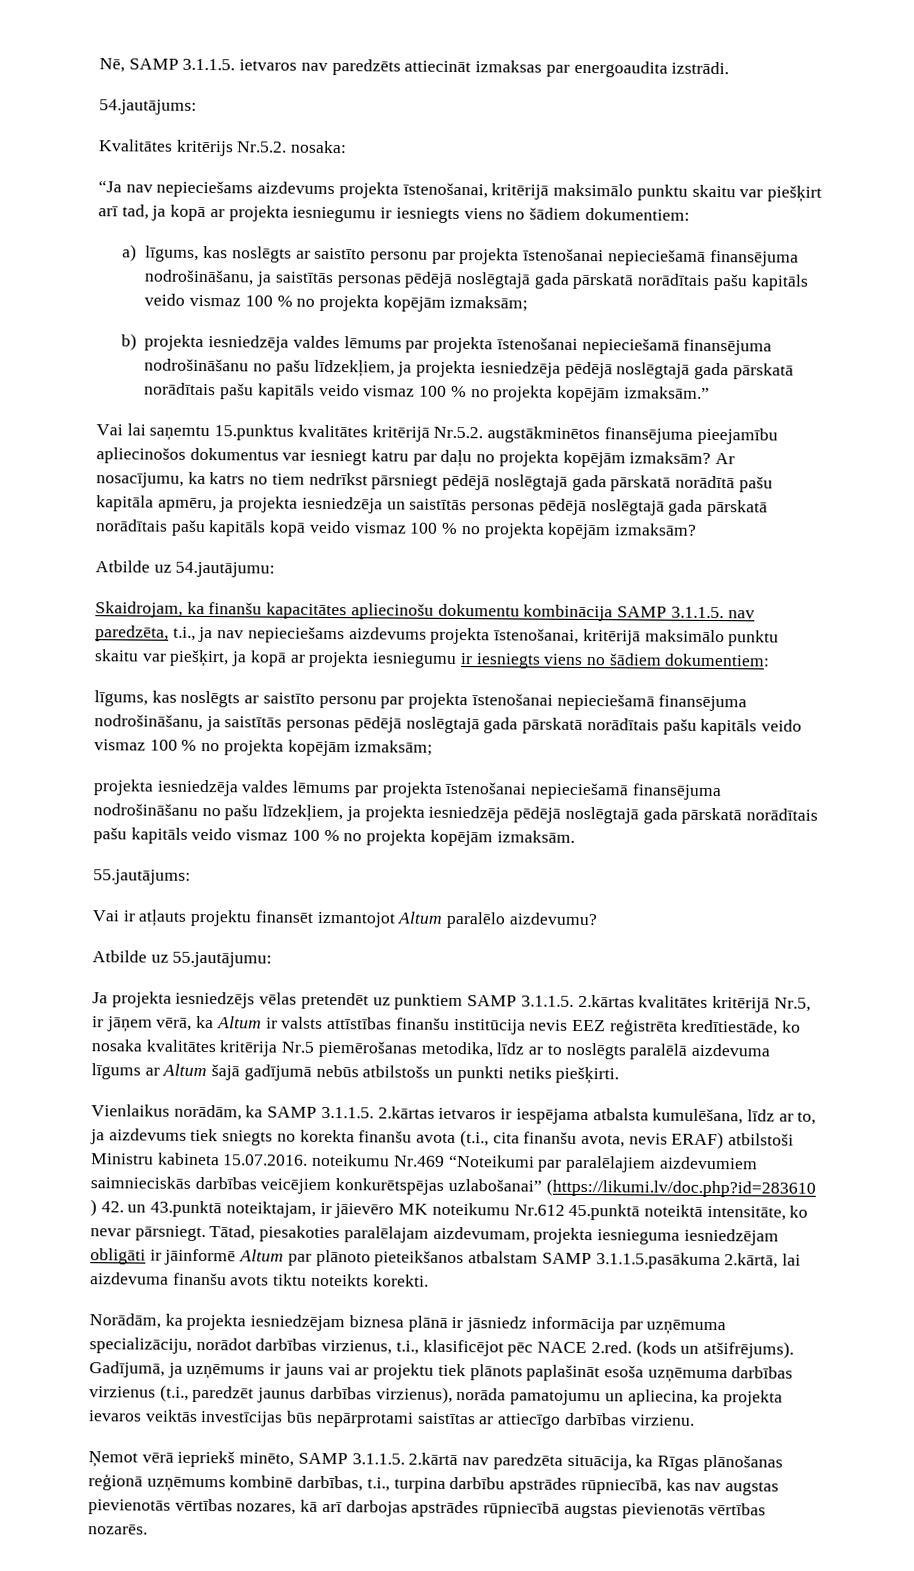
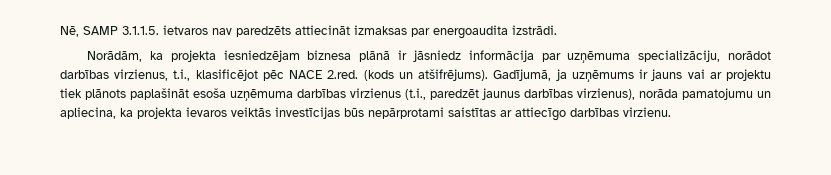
- 54.jautājums:
- Kvalitātes kritērijs Nr.5.2. nosaka:
- “Ja nav nepieciešams aizdevums projekta īstenošanai, kritērijā maksimālo punktu skaitu var piešķirt arī tad, ja kopā ar projekta iesniegumu ir iesniegts viens no šādiem dokumentiem:
- a) līgums, kas noslēgts ar saistīto personu par projekta īstenošanai nepieciešamā finansējuma nodrošināšanu, ja saistītās personas pēdējā noslēgtajā gada pārskatā norādītais pašu kapitāls veido vismaz 100 % no projekta kopējām izmaksām;
- b) projekta iesniedzēja valdes lēmums par projekta īstenošanai nepieciešamā finansējuma nodrošināšanu no pašu līdzekļiem, ja projekta iesniedzēja pēdējā noslēgtajā gada pārskatā norādītais pašu kapitāls veido vismaz 100 % no projekta kopējām izmaksām.”
- Vai lai saņemtu 15.punktus kvalitātes kritērijā Nr.5.2. augstākminētos finansējuma pieejamību apliecinošos dokumentus var iesniegt katru par daļu no projekta kopējām izmaksām? Ar nosacījumu, ka katrs no tiem nedrīkst pārsniegt pēdējā noslēgtajā gada pārskatā norādītā pašu kapitāla apmēru, ja projekta iesniedzēja un saistītās personas pēdējā noslēgtajā gada pārskatā norādītais pašu kapitāls kopā veido vismaz 100 % no projekta kopējām izmaksām?
- Atbilde uz 54.jautājumu:
- Skaidrojam, ka finanšu kapacitātes apliecinošu dokumentu kombinācija SAMP 3.1.1.5. nav paredzēta, t.i., ja nav nepieciešams aizdevums projekta īstenošanai, kritērijā maksimālo punktu skaitu var piešķirt, ja kopā ar projekta iesniegumu ir iesniegts viens no šādiem dokumentiem:
- līgums, kas noslēgts ar saistīto personu par projekta īstenošanai nepieciešamā finansējuma nodrošināšanu, ja saistītās personas pēdējā noslēgtajā gada pārskatā norādītais pašu kapitāls veido vismaz 100 % no projekta kopējām izmaksām;
- projekta iesniedzēja valdes lēmums par projekta īstenošanai nepieciešamā finansējuma nodrošināšanu no pašu līdzekļiem, ja projekta iesniedzēja pēdējā noslēgtajā gada pārskatā norādītais pašu kapitāls veido vismaz 100 % no projekta kopējām izmaksām.
- 55.jautājums:
- Vai ir atļauts projektu finansēt izmantojot Altum paralēlo aizdevumu?
- Atbilde uz 55.jautājumu:
- Ja projekta iesniedzējs vēlas pretendēt uz punktiem SAMP 3.1.1.5. 2.kārtas kvalitātes kritērijā Nr.5, ir jāņem vērā, ka Altum ir valsts attīstības finanšu institūcija nevis EEZ reģistrēta kredītiestāde, ko nosaka kvalitātes kritērija Nr.5 piemērošanas metodika, līdz ar to noslēgts paralēlā aizdevuma līgums ar Altum šajā gadījumā nebūs atbilstošs un punkti netiks piešķirti.
- Vienlaikus norādām, ka SAMP 3.1.1.5. 2.kārtas ietvaros ir iespējama atbalsta kumulēšana, līdz ar to, ja aizdevums tiek sniegts no korekta finanšu avota (t.i., cita finanšu avota, nevis ERAF) atbilstoši Ministru kabineta 15.07.2016. noteikumu Nr.469 “Noteikumi par paralēlajiem aizdevumiem saimnieciskās darbības veicējiem konkurētspējas uzlabošanai” (https://likumi.lv/doc.php?id=283610 ) 42. un 43.punktā noteiktajam, ir jāievēro MK noteikumu Nr.612 45.punktā noteiktā intensitāte, ko nevar pārsniegt. Tātad, piesakoties paralēlajam aizdevumam, projekta iesnieguma iesniedzējam obligāti ir jāinformē Altum par plānoto pieteikšanos atbalstam SAMP 3.1.1.5.pasākuma 2.kārtā, lai aizdevuma finanšu avots tiktu noteikts korekti.
- Ņemot vērā iepriekš minēto, SAMP 3.1.1.5. 2.kārtā nav paredzēta situācija, ka Rīgas plānošanas reģionā uzņēmums kombinē darbības, t.i., turpina darbību apstrādes rūpniecībā, kas nav augstas pievienotās vērtības nozares, kā arī darbojas apstrādes rūpniecībā augstas pievienotās vērtības nozarēs.

